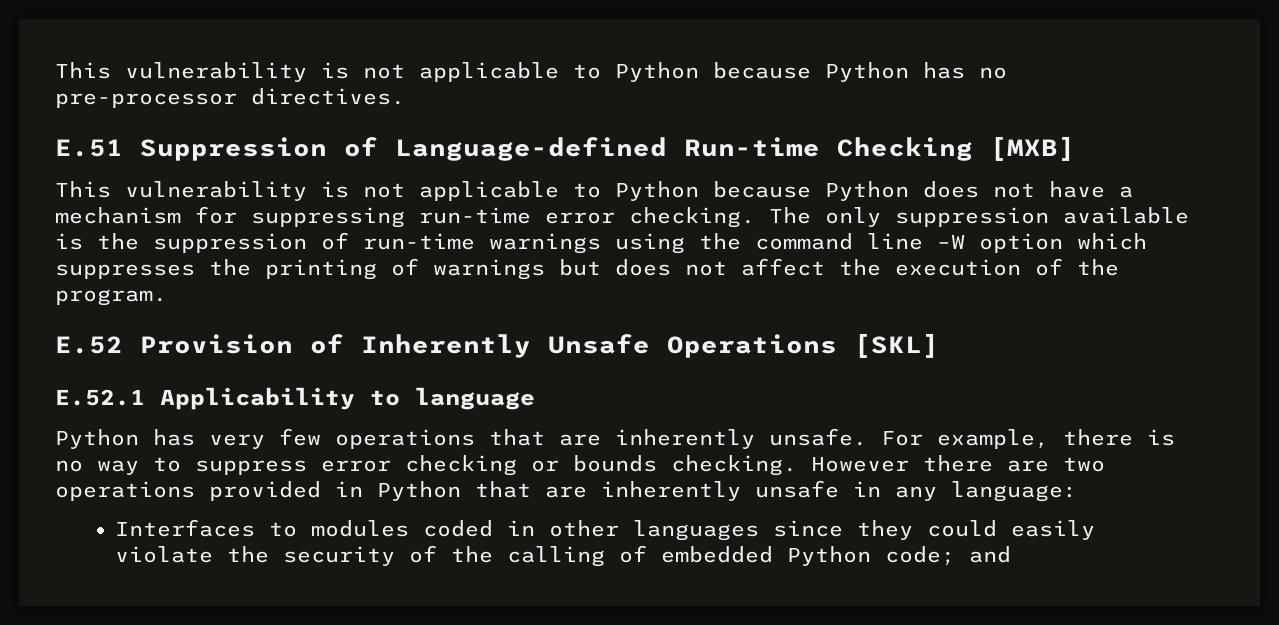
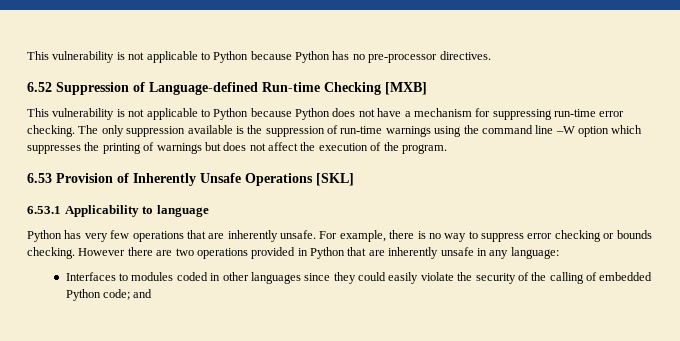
- E.51 Suppression of Language-defined Run-time Checking [MXB]
+ 6.52 Suppression of Language-defined Run-time Checking [MXB]
- E.52 Provision of Inherently Unsafe Operations [SKL]
+ 6.53 Provision of Inherently Unsafe Operations [SKL]
- E.52.1 Applicability to language
+ 6.53.1 Applicability to language

